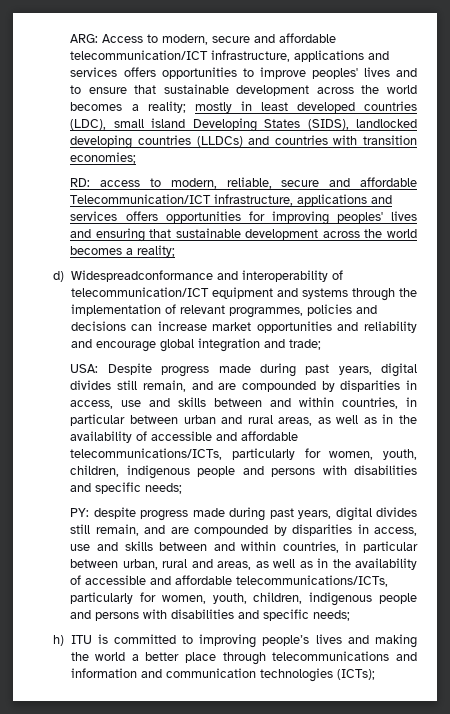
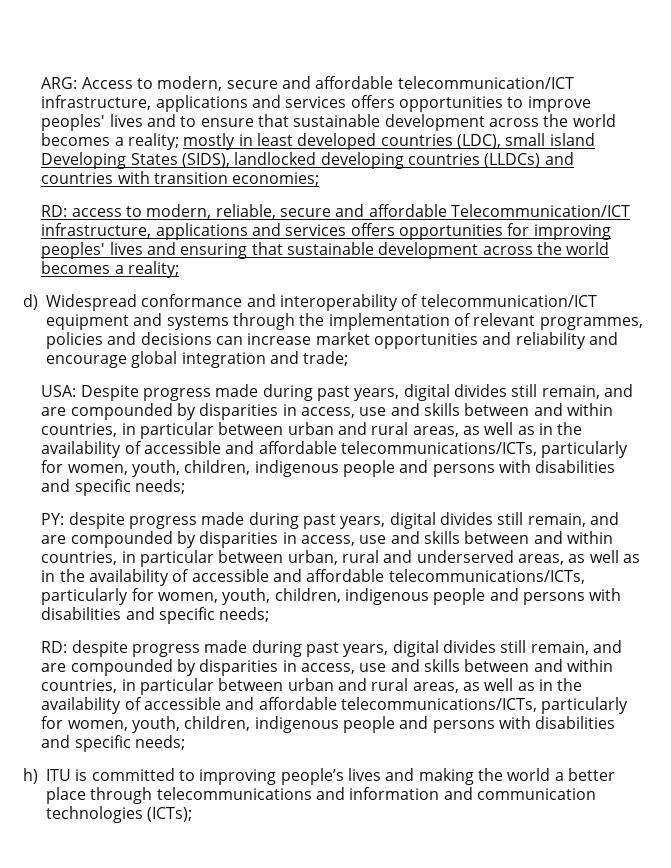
- d) Widespreadconformance and interoperability of telecommunication/ICT equipment and systems through the implementation of relevant programmes, policies and decisions can increase market opportunities and reliability and encourage global integration and trade;
+ d) Widespread conformance and interoperability of telecommunication/ICT equipment and systems through the implementation of relevant programmes, policies and decisions can increase market opportunities and reliability and encourage global integration and trade;
- PY: despite progress made during past years, digital divides still remain, and are compounded by disparities in access, use and skills between and within countries, in particular between urban, rural and areas, as well as in the availability of accessible and affordable telecommunications/ICTs, particularly for women, youth, children, indigenous people and persons with disabilities and specific needs;
+ PY: despite progress made during past years, digital divides still remain, and are compounded by disparities in access, use and skills between and within countries, in particular between urban, rural and underserved areas, as well as in the availability of accessible and affordable telecommunications/ICTs, particularly for women, youth, children, indigenous people and persons with disabilities and specific needs;
+ RD: despite progress made during past years, digital divides still remain, and are compounded by disparities in access, use and skills between and within countries, in particular between urban and rural areas, as well as in the availability of accessible and affordable telecommunications/ICTs, particularly for women, youth, children, indigenous people and persons with disabilities and specific needs;

